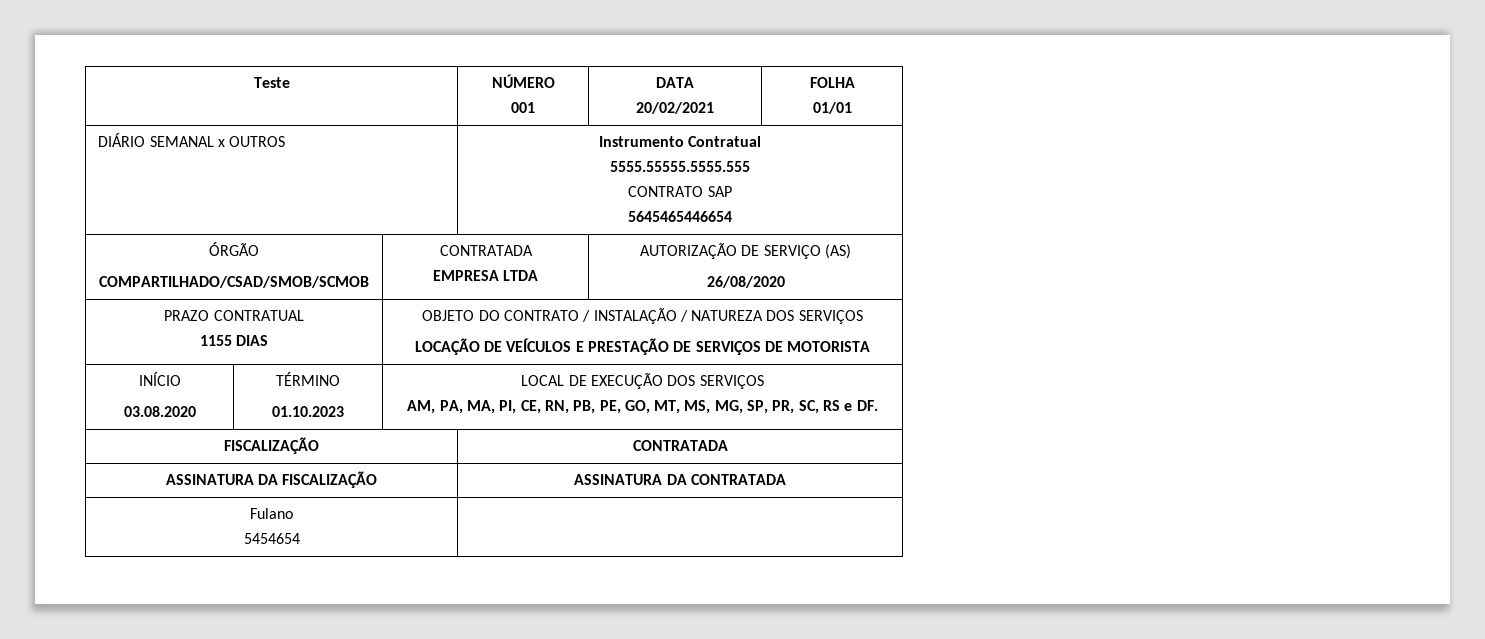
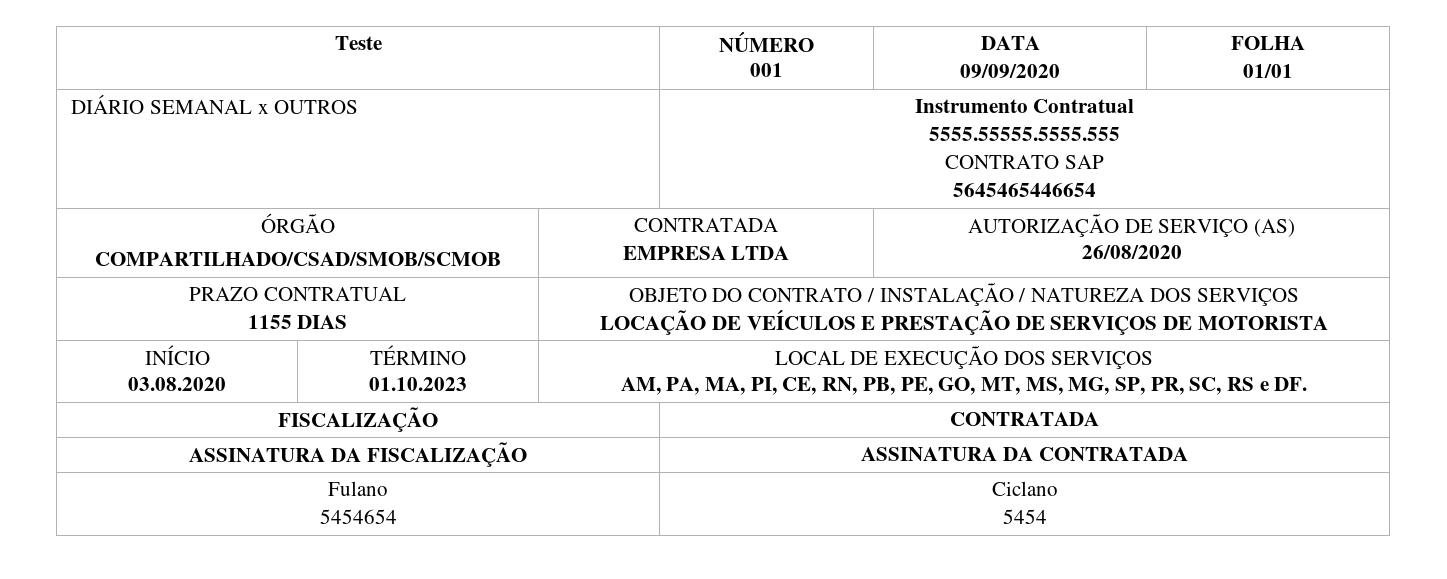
  Teste | NÚMERO
  001 | DATA
- 20/02/2021 | FOLHA
+ 09/09/2020 | FOLHA
  Fulano
- 5454654 |
+ 5454654 | Ciclano
+ 5454

